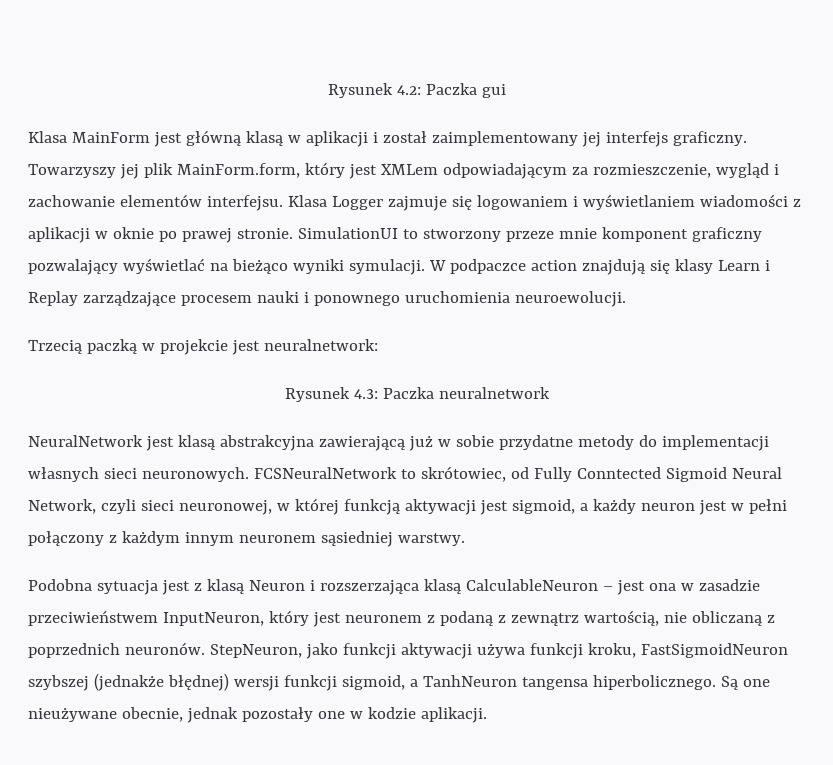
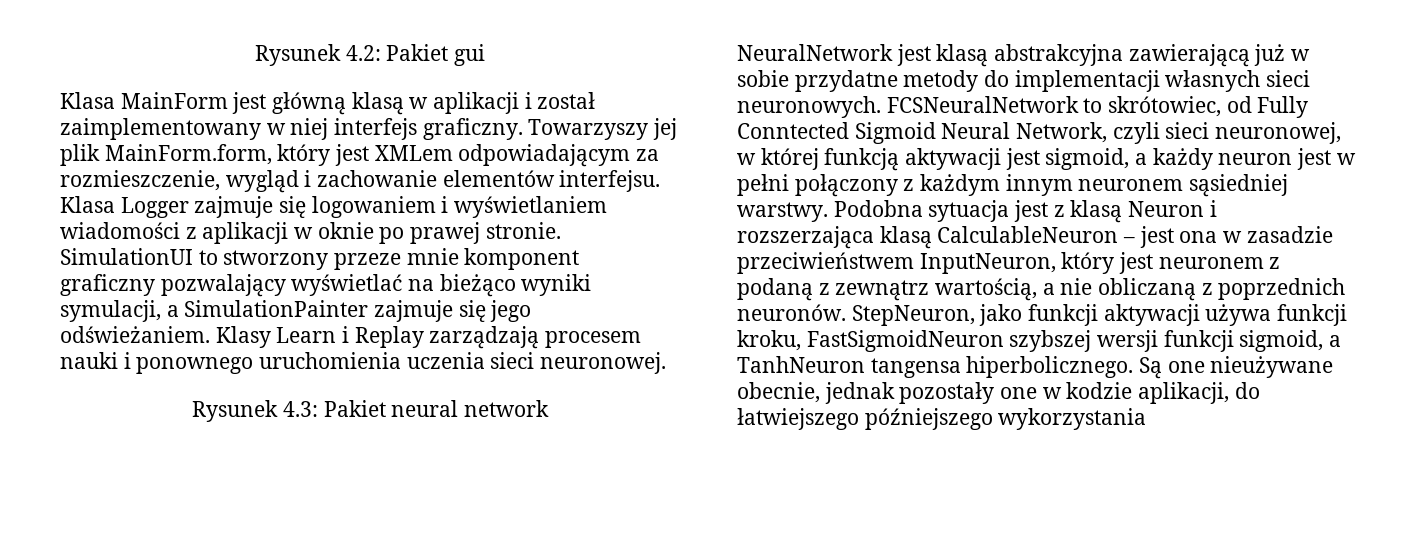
- Rysunek 4.2: Paczka gui
+ Rysunek 4.2: Pakiet gui
- Klasa MainForm jest główną klasą w aplikacji i został zaimplementowany jej interfejs graficzny.
+ Klasa MainForm jest główną klasą w aplikacji i został zaimplementowany w niej interfejs graficzny.
- SimulationUI to stworzony przeze mnie komponent graficzny pozwalający wyświetlać na bieżąco wyniki symulacji. W podpaczce action znajdują się klasy Learn i Replay zarządzające procesem nauki i ponownego uruchomienia neuroewolucji.
- Trzecią paczką w projekcie jest neuralnetwork:
+ SimulationUI to stworzony przeze mnie komponent graficzny pozwalający wyświetlać na bieżąco wyniki symulacji, a SimulationPainter zajmuje się jego odświeżaniem. Klasy Learn i Replay zarządzają procesem nauki i ponownego uruchomienia uczenia sieci neuronowej.
- Rysunek 4.3: Paczka neuralnetwork
+ Rysunek 4.3: Pakiet neural network
- FCSNeuralNetwork to skrótowiec, od Fully Conntected Sigmoid Neural Network, czyli sieci neuronowej, w której funkcją aktywacji jest sigmoid, a każdy neuron jest w pełni połączony z każdym innym neuronem sąsiedniej warstwy.
- Podobna sytuacja jest z klasą Neuron i rozszerzająca klasą CalculableNeuron – jest ona w zasadzie przeciwieństwem InputNeuron, który jest neuronem z podaną z zewnątrz wartością, nie obliczaną z poprzednich neuronów.
+ FCSNeuralNetwork to skrótowiec, od Fully Conntected Sigmoid Neural Network, czyli sieci neuronowej, w której funkcją aktywacji jest sigmoid, a każdy neuron jest w pełni połączony z każdym innym neuronem sąsiedniej warstwy. Podobna sytuacja jest z klasą Neuron i rozszerzająca klasą CalculableNeuron – jest ona w zasadzie przeciwieństwem InputNeuron, który jest neuronem z podaną z zewnątrz wartością, a nie obliczaną z poprzednich neuronów.
- StepNeuron, jako funkcji aktywacji używa funkcji kroku, FastSigmoidNeuron szybszej (jednakże błędnej) wersji funkcji sigmoid, a TanhNeuron tangensa hiperbolicznego.
+ StepNeuron, jako funkcji aktywacji używa funkcji kroku, FastSigmoidNeuron szybszej wersji funkcji sigmoid, a TanhNeuron tangensa hiperbolicznego.
- Są one nieużywane obecnie, jednak pozostały one w kodzie aplikacji.
+ Są one nieużywane obecnie, jednak pozostały one w kodzie aplikacji, do łatwiejszego późniejszego wykorzystania

